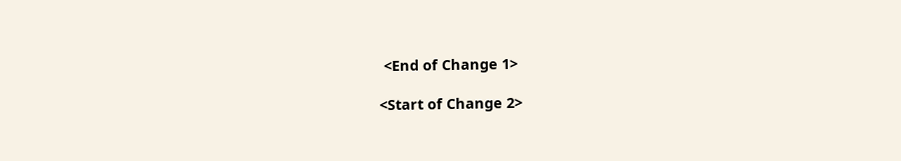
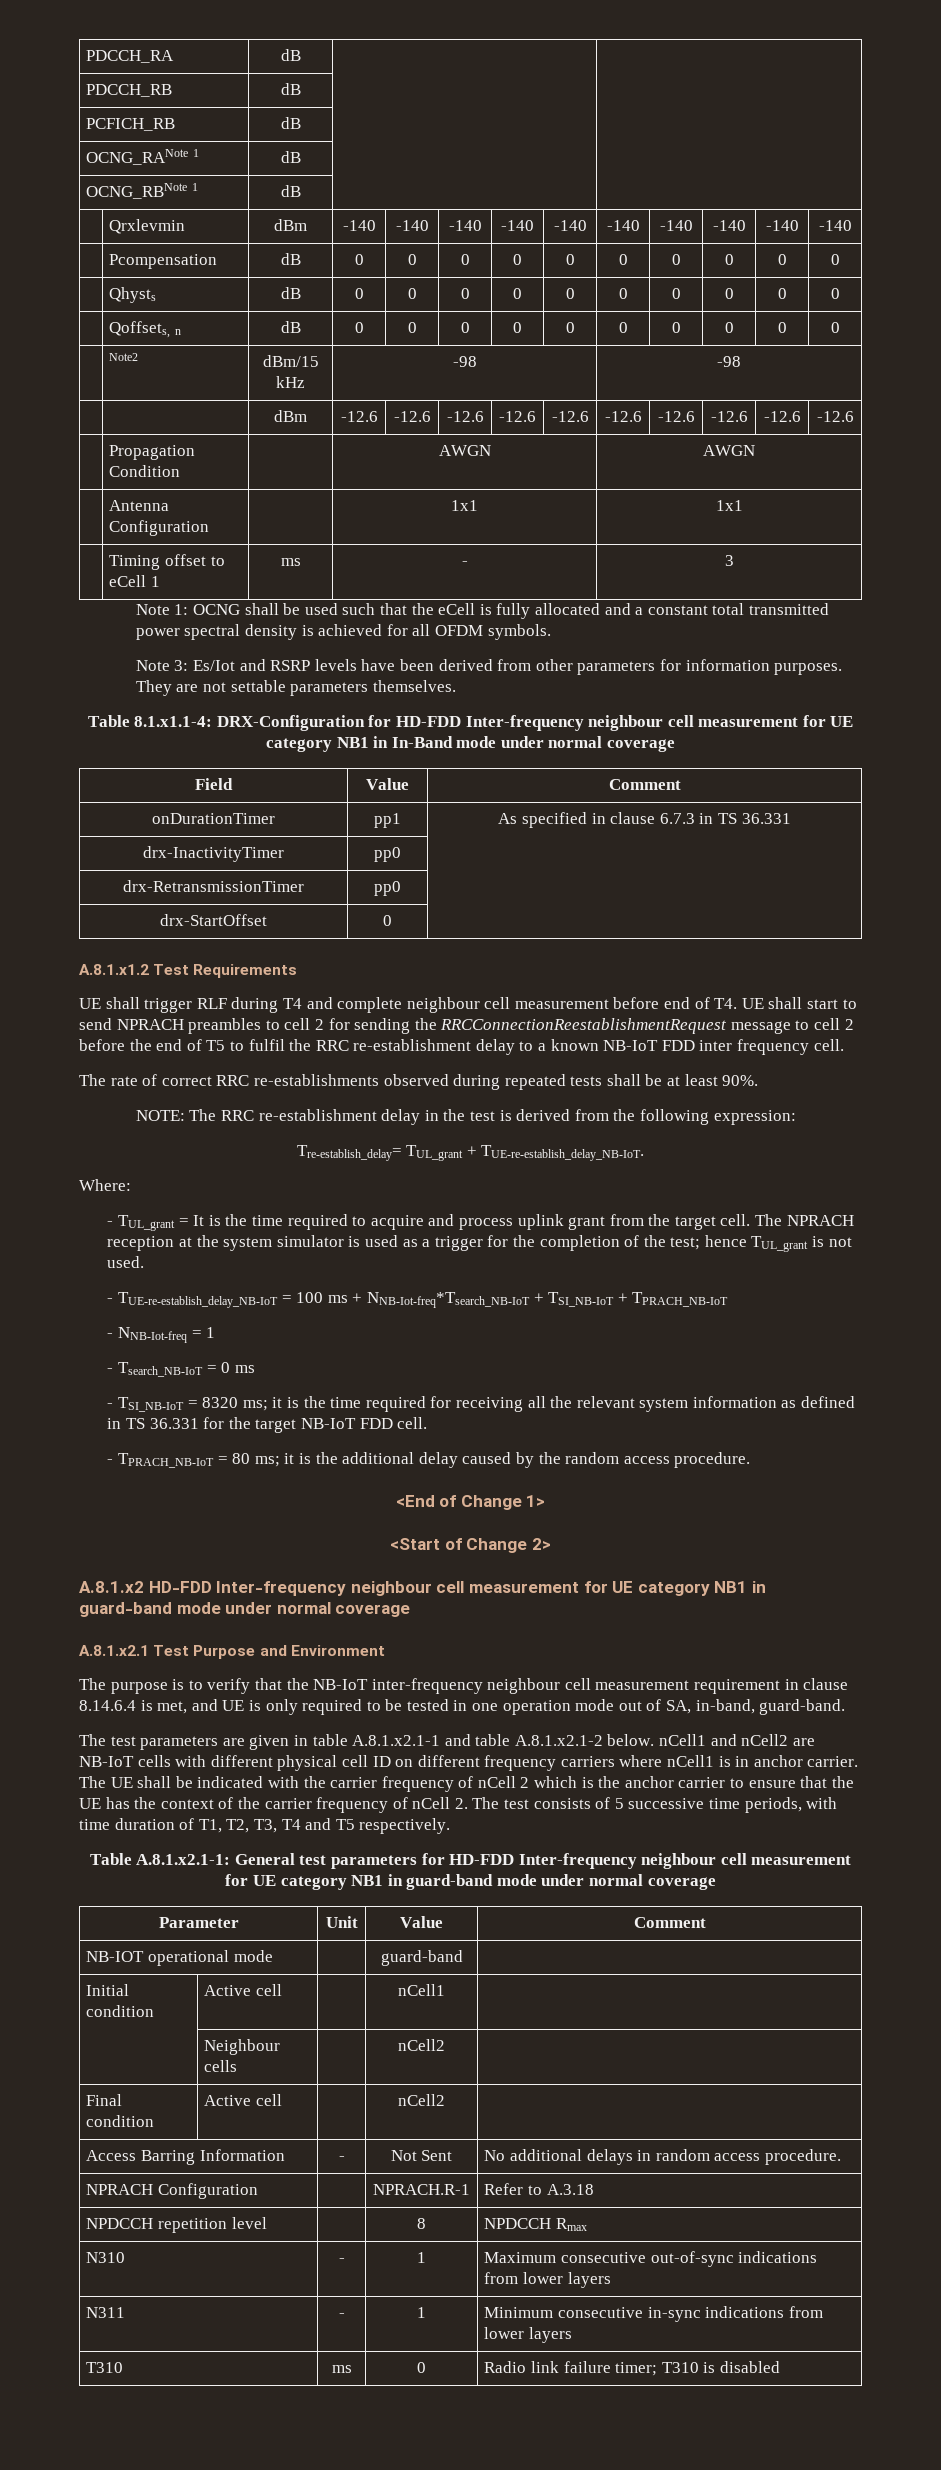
+ PDCCH_RA | dB | |
+ PDCCH_RB | dB | |
+ PCFICH_RB | dB | |
+ OCNG_RANote 1 | dB | |
+ OCNG_RBNote 1 | dB | |
+ | Qrxlevmin | dBm | -140 | -140 | -140 | -140 | -140 | -140 | -140 | -140 | -140 | -140
+ | Pcompensation | dB | 0 | 0 | 0 | 0 | 0 | 0 | 0 | 0 | 0 | 0
+ | Qhysts | dB | 0 | 0 | 0 | 0 | 0 | 0 | 0 | 0 | 0 | 0
+ | Qoffsets, n | dB | 0 | 0 | 0 | 0 | 0 | 0 | 0 | 0 | 0 | 0
+ | Note2 | dBm/15 kHz | -98 | -98
+ | | dBm | -12.6 | -12.6 | -12.6 | -12.6 | -12.6 | -12.6 | -12.6 | -12.6 | -12.6 | -12.6
+ | Propagation Condition | | AWGN | AWGN
+ | Antenna Configuration | | 1x1 | 1x1
+ | Timing offset to eCell 1 | ms | - | 3
+ Note 1: OCNG shall be used such that the eCell is fully allocated and a constant total transmitted power spectral density is achieved for all OFDM symbols.
+ Note 3: Es/Iot and RSRP levels have been derived from other parameters for information purposes. They are not settable parameters themselves.
+ Table 8.1.x1.1-4: DRX-Configuration for HD-FDD Inter-frequency neighbour cell measurement for UE category NB1 in In-Band mode under normal coverage
+ Field | Value | Comment
+ onDurationTimer | pp1 | As specified in clause 6.7.3 in TS 36.331
+ drx-InactivityTimer | pp0 |
+ drx-RetransmissionTimer | pp0 |
+ drx-StartOffset | 0 |
+ A.8.1.x1.2 Test Requirements
+ UE shall trigger RLF during T4 and complete neighbour cell measurement before end of T4. UE shall start to send NPRACH preambles to cell 2 for sending the RRCConnectionReestablishmentRequest message to cell 2 before the end of T5 to fulfil the RRC re-establishment delay to a known NB-IoT FDD inter frequency cell.
+ The rate of correct RRC re-establishments observed during repeated tests shall be at least 90%.
+ NOTE: The RRC re-establishment delay in the test is derived from the following expression:
+ Tre-establish_delay= TUL_grant + TUE-re-establish_delay_NB-IoT.
+ Where:
+ - TUL_grant = It is the time required to acquire and process uplink grant from the target cell. The NPRACH reception at the system simulator is used as a trigger for the completion of the test; hence TUL_grant is not used.
+ - TUE-re-establish_delay_NB-IoT = 100 ms + NNB-Iot-freq*Tsearch_NB-IoT + TSI_NB-IoT + TPRACH_NB-IoT
+ - NNB-Iot-freq = 1
+ - Tsearch_NB-IoT = 0 ms
+ - TSI_NB-IoT = 8320 ms; it is the time required for receiving all the relevant system information as defined in TS 36.331 for the target NB-IoT FDD cell.
+ - TPRACH_NB-IoT = 80 ms; it is the additional delay caused by the random access procedure.
+ A.8.1.x2 HD-FDD Inter-frequency neighbour cell measurement for UE category NB1 in guard-band mode under normal coverage
+ A.8.1.x2.1 Test Purpose and Environment
+ The purpose is to verify that the NB-IoT inter-frequency neighbour cell measurement requirement in clause 8.14.6.4 is met, and UE is only required to be tested in one operation mode out of SA, in-band, guard-band.
+ The test parameters are given in table A.8.1.x2.1-1 and table A.8.1.x2.1-2 below. nCell1 and nCell2 are NB-IoT cells with different physical cell ID on different frequency carriers where nCell1 is in anchor carrier. The UE shall be indicated with the carrier frequency of nCell 2 which is the anchor carrier to ensure that the UE has the context of the carrier frequency of nCell 2. The test consists of 5 successive time periods, with time duration of T1, T2, T3, T4 and T5 respectively.
+ Table A.8.1.x2.1-1: General test parameters for HD-FDD Inter-frequency neighbour cell measurement for UE category NB1 in guard-band mode under normal coverage
+ Parameter | Unit | Value | Comment
+ NB-IOT operational mode | | guard-band |
+ Initial condition | Active cell | | nCell1 |
+ | Neighbour cells | | nCell2 |
+ Final condition | Active cell | | nCell2 |
+ Access Barring Information | - | Not Sent | No additional delays in random access procedure.
+ NPRACH Configuration | | NPRACH.R-1 | Refer to A.3.18
+ NPDCCH repetition level | | 8 | NPDCCH Rmax
+ N310 | - | 1 | Maximum consecutive out-of-sync indications from lower layers
+ N311 | - | 1 | Minimum consecutive in-sync indications from lower layers
+ T310 | ms | 0 | Radio link failure timer; T310 is disabled

